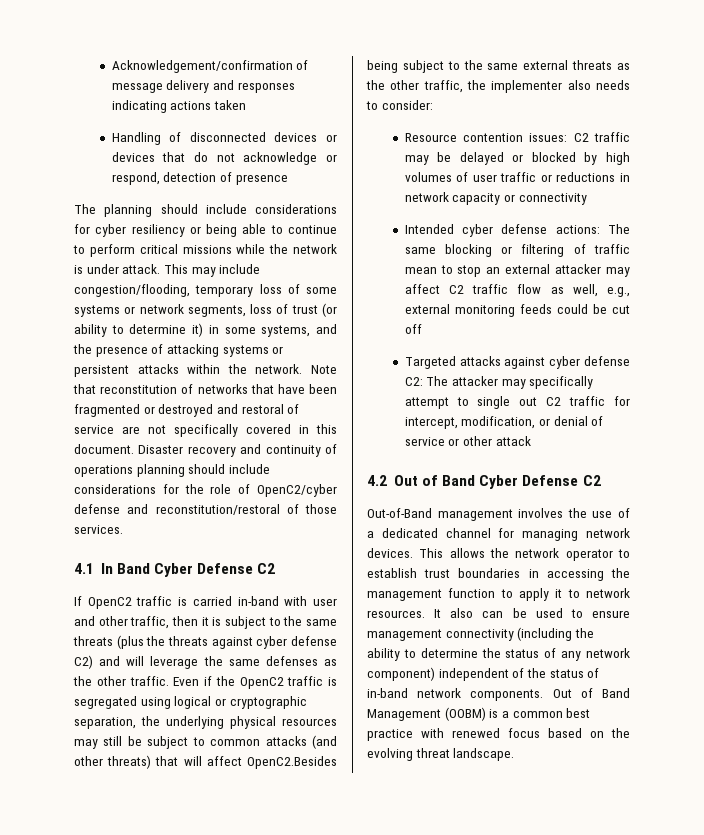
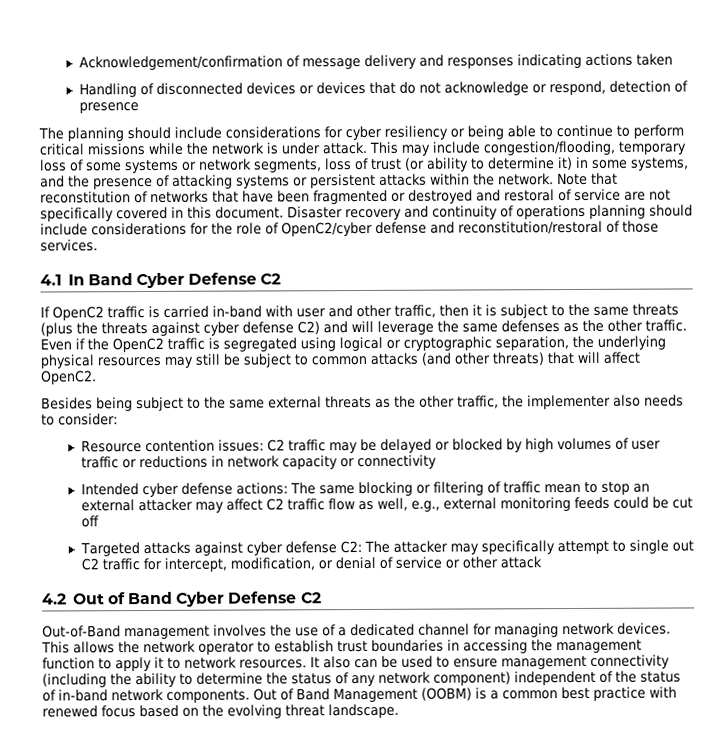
- Even if the OpenC2 traffic is segregated using logical or cryptographic separation, the underlying physical resources may still be subject to common attacks (and other threats) that will affect OpenC2.Besides being subject to the same external threats as the other traffic, the implementer also needs to consider:
+ Even if the OpenC2 traffic is segregated using logical or cryptographic separation, the underlying physical resources may still be subject to common attacks (and other threats) that will affect OpenC2.
+ Besides being subject to the same external threats as the other traffic, the implementer also needs to consider:

